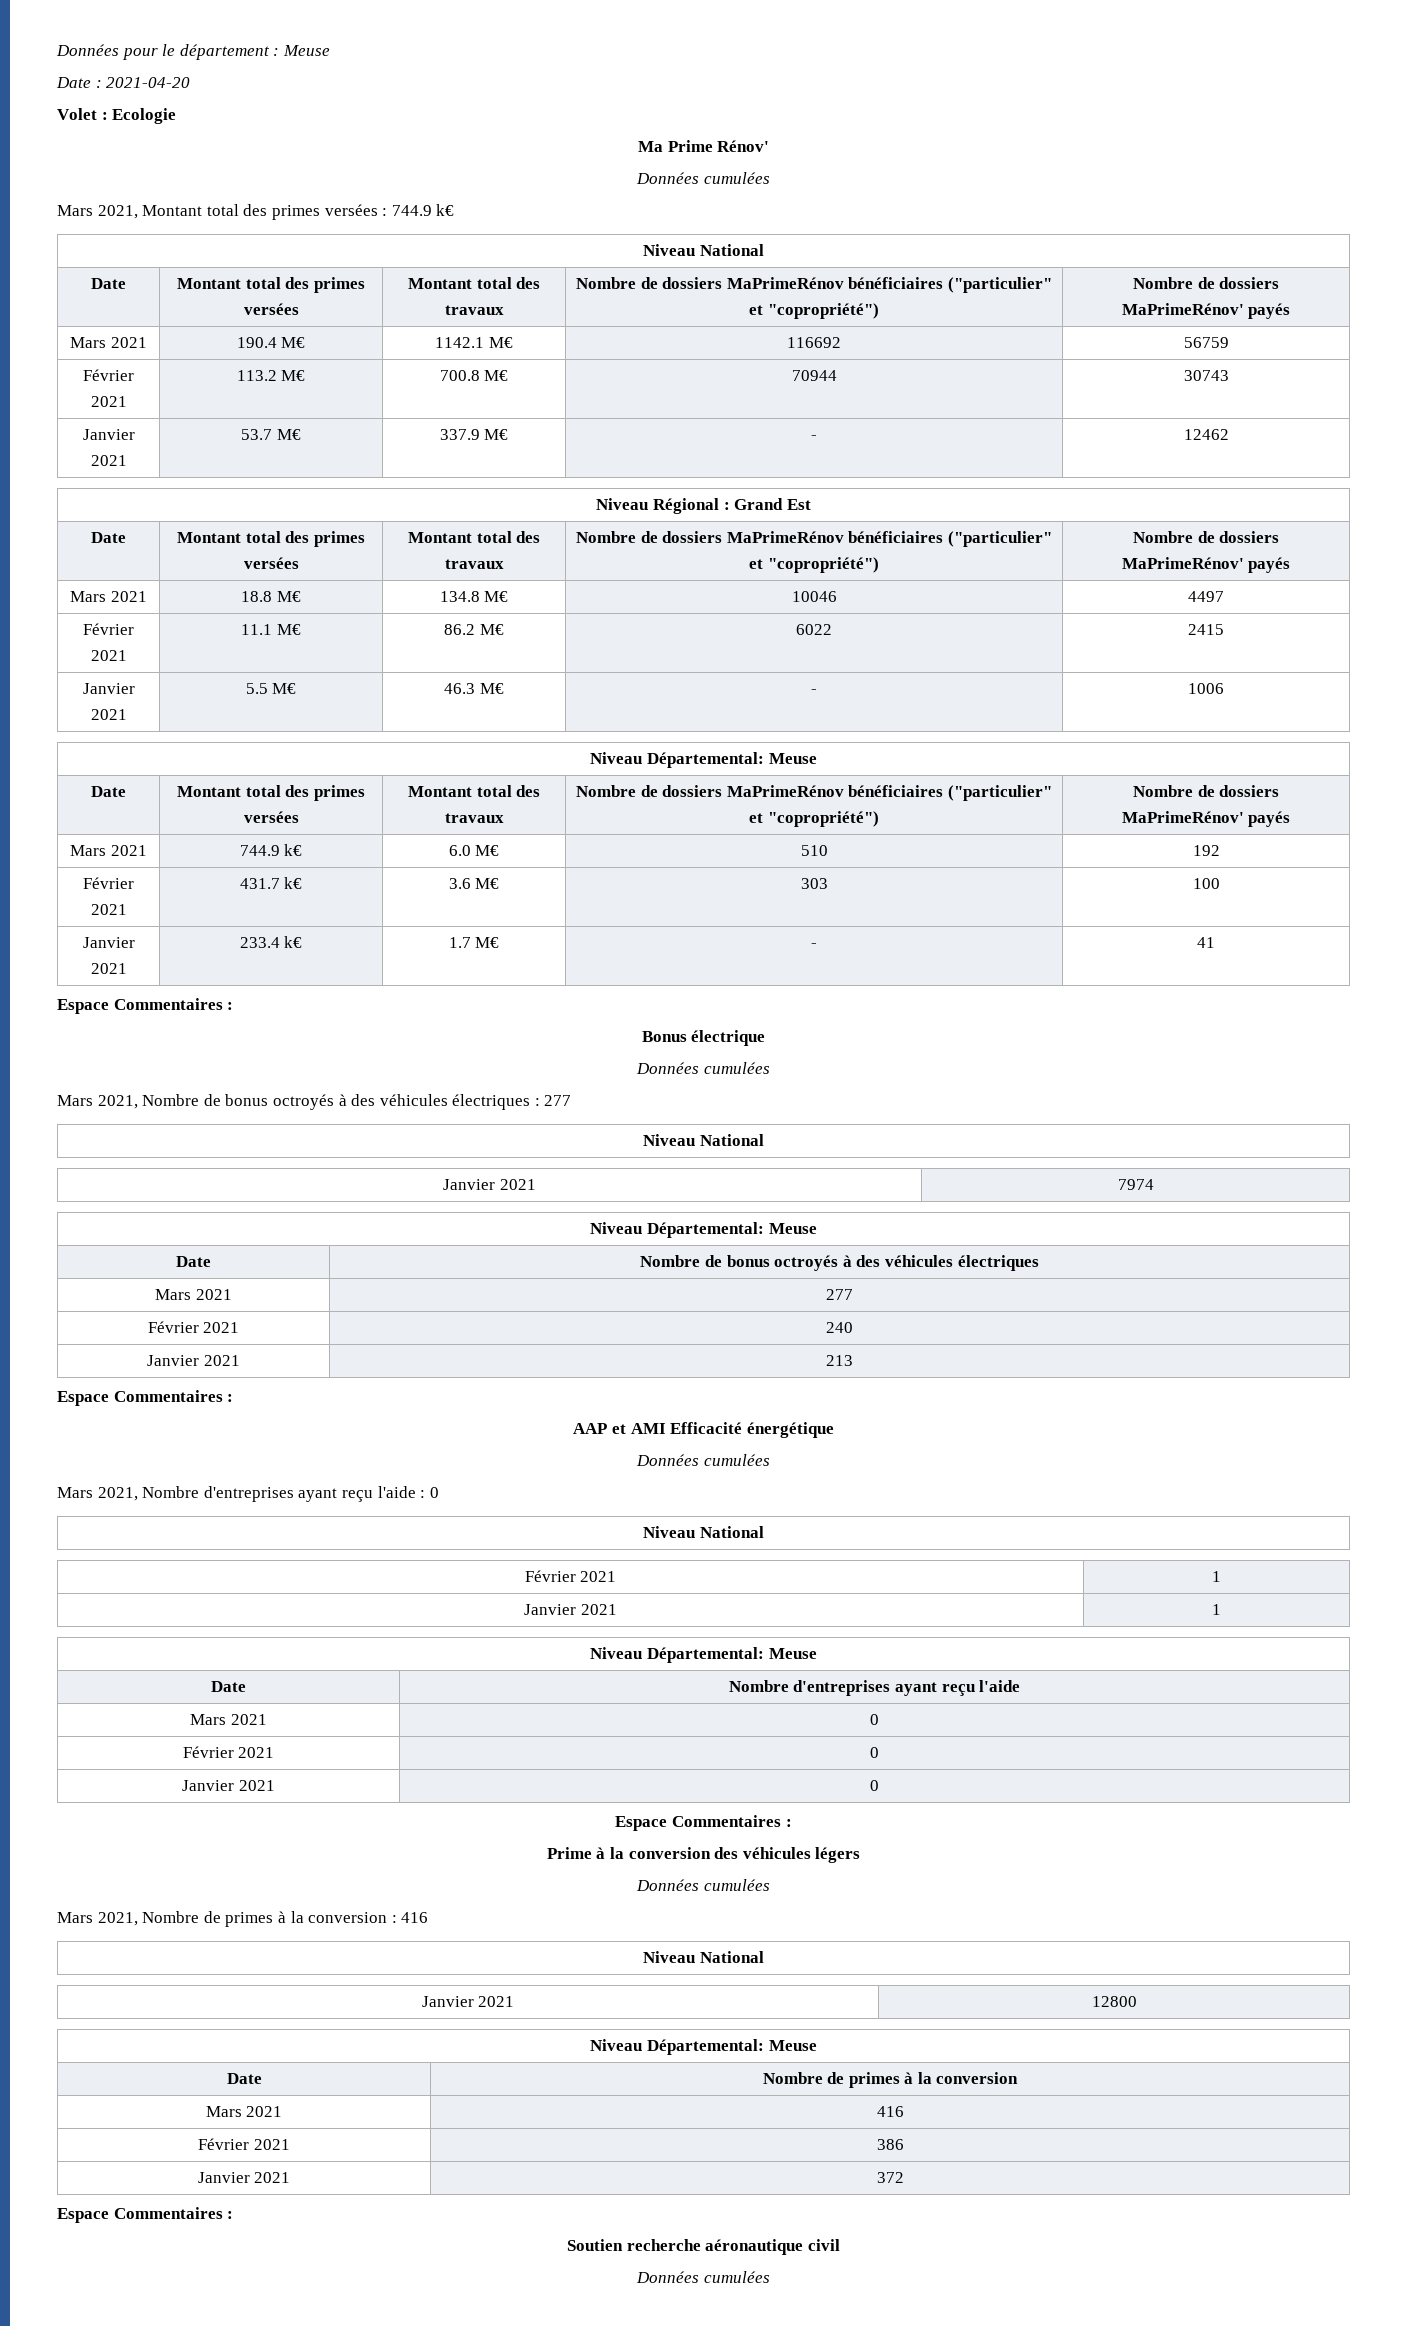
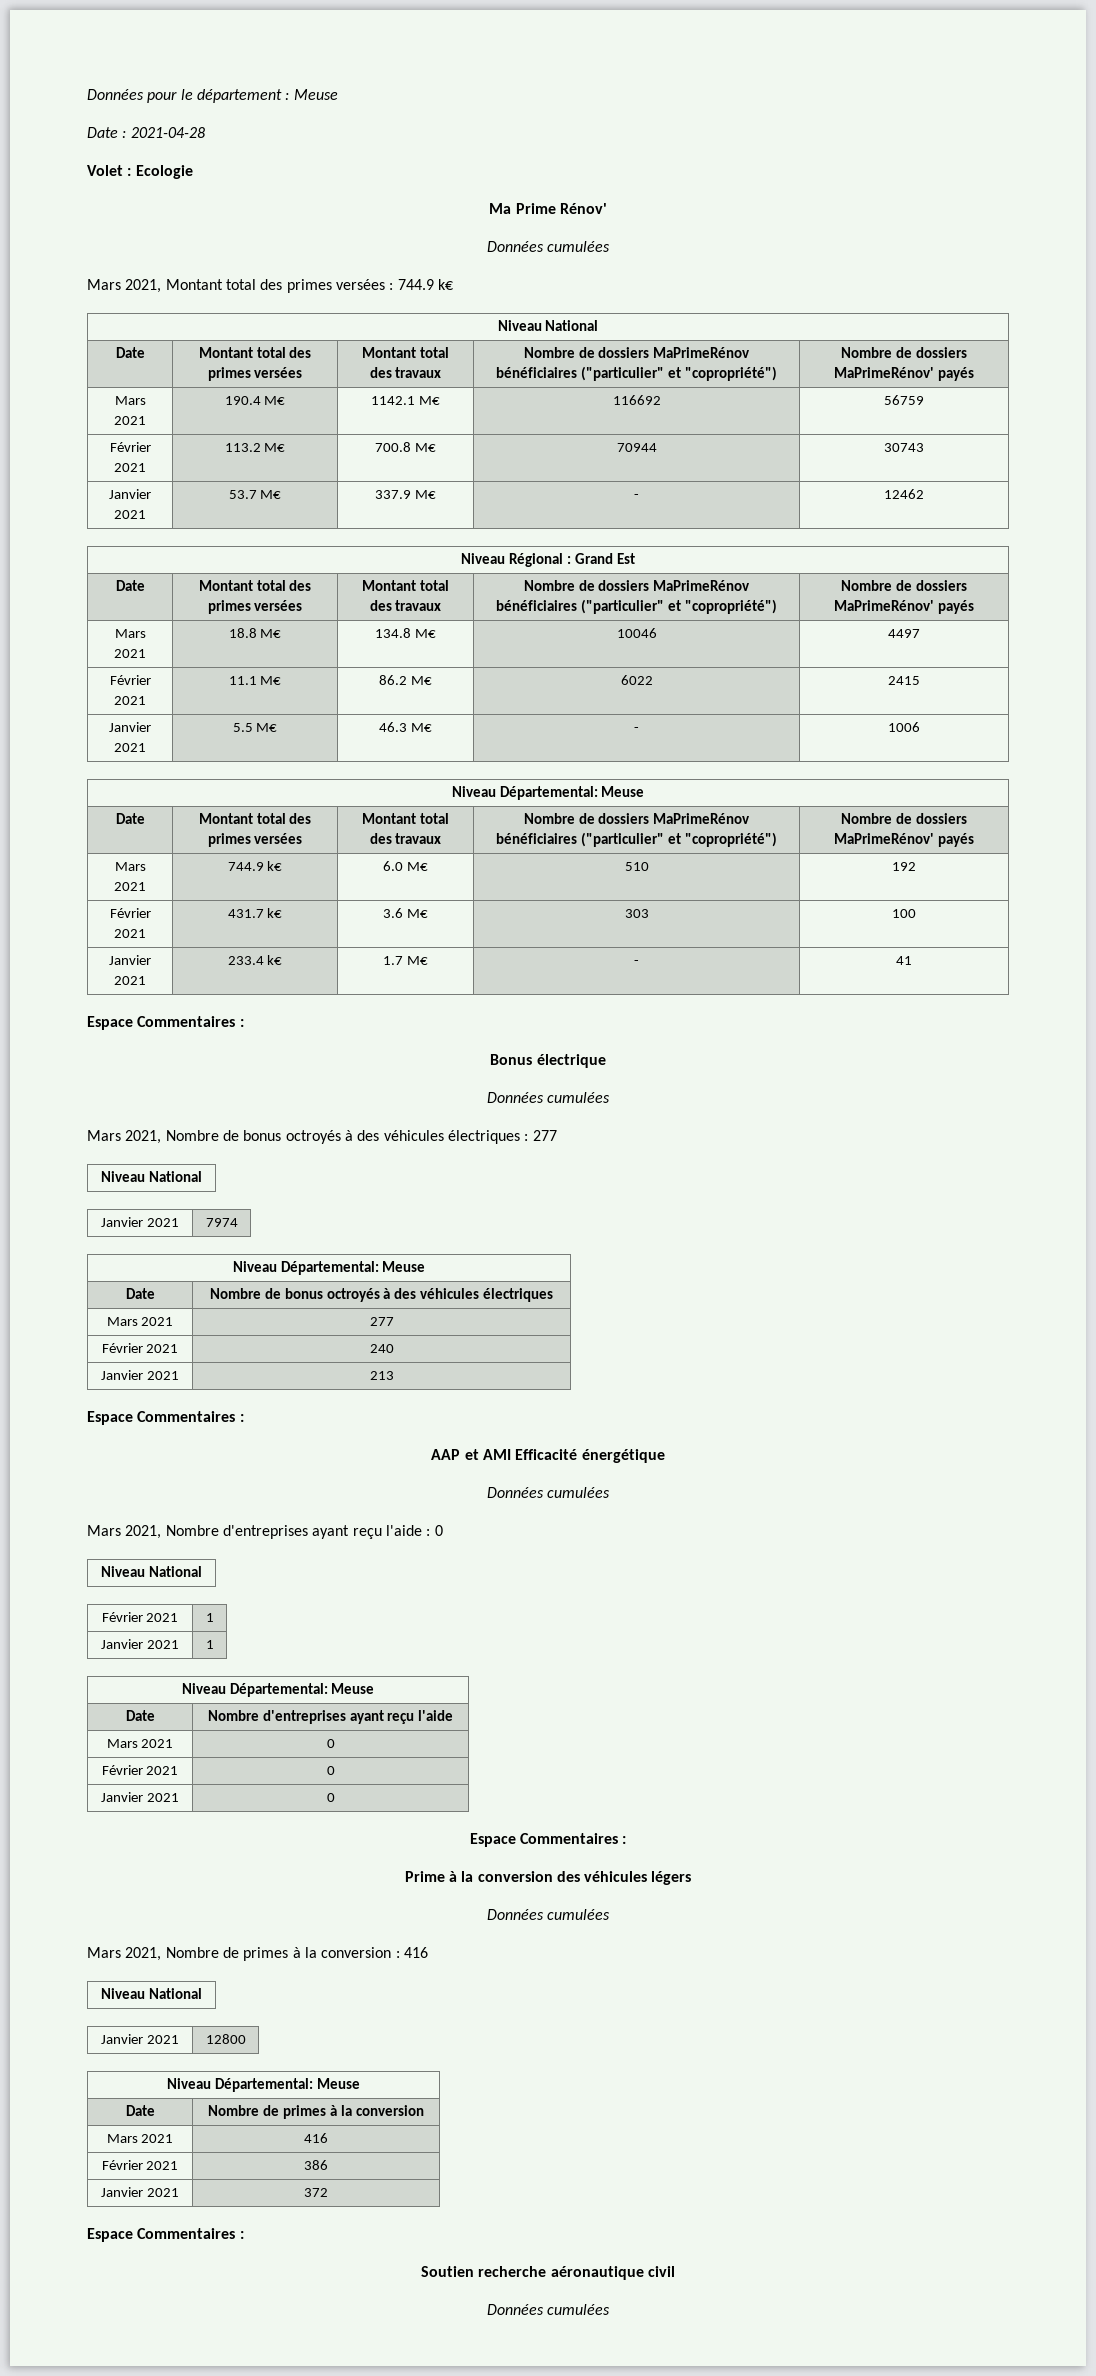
- Date : 2021-04-20
+ Date : 2021-04-28

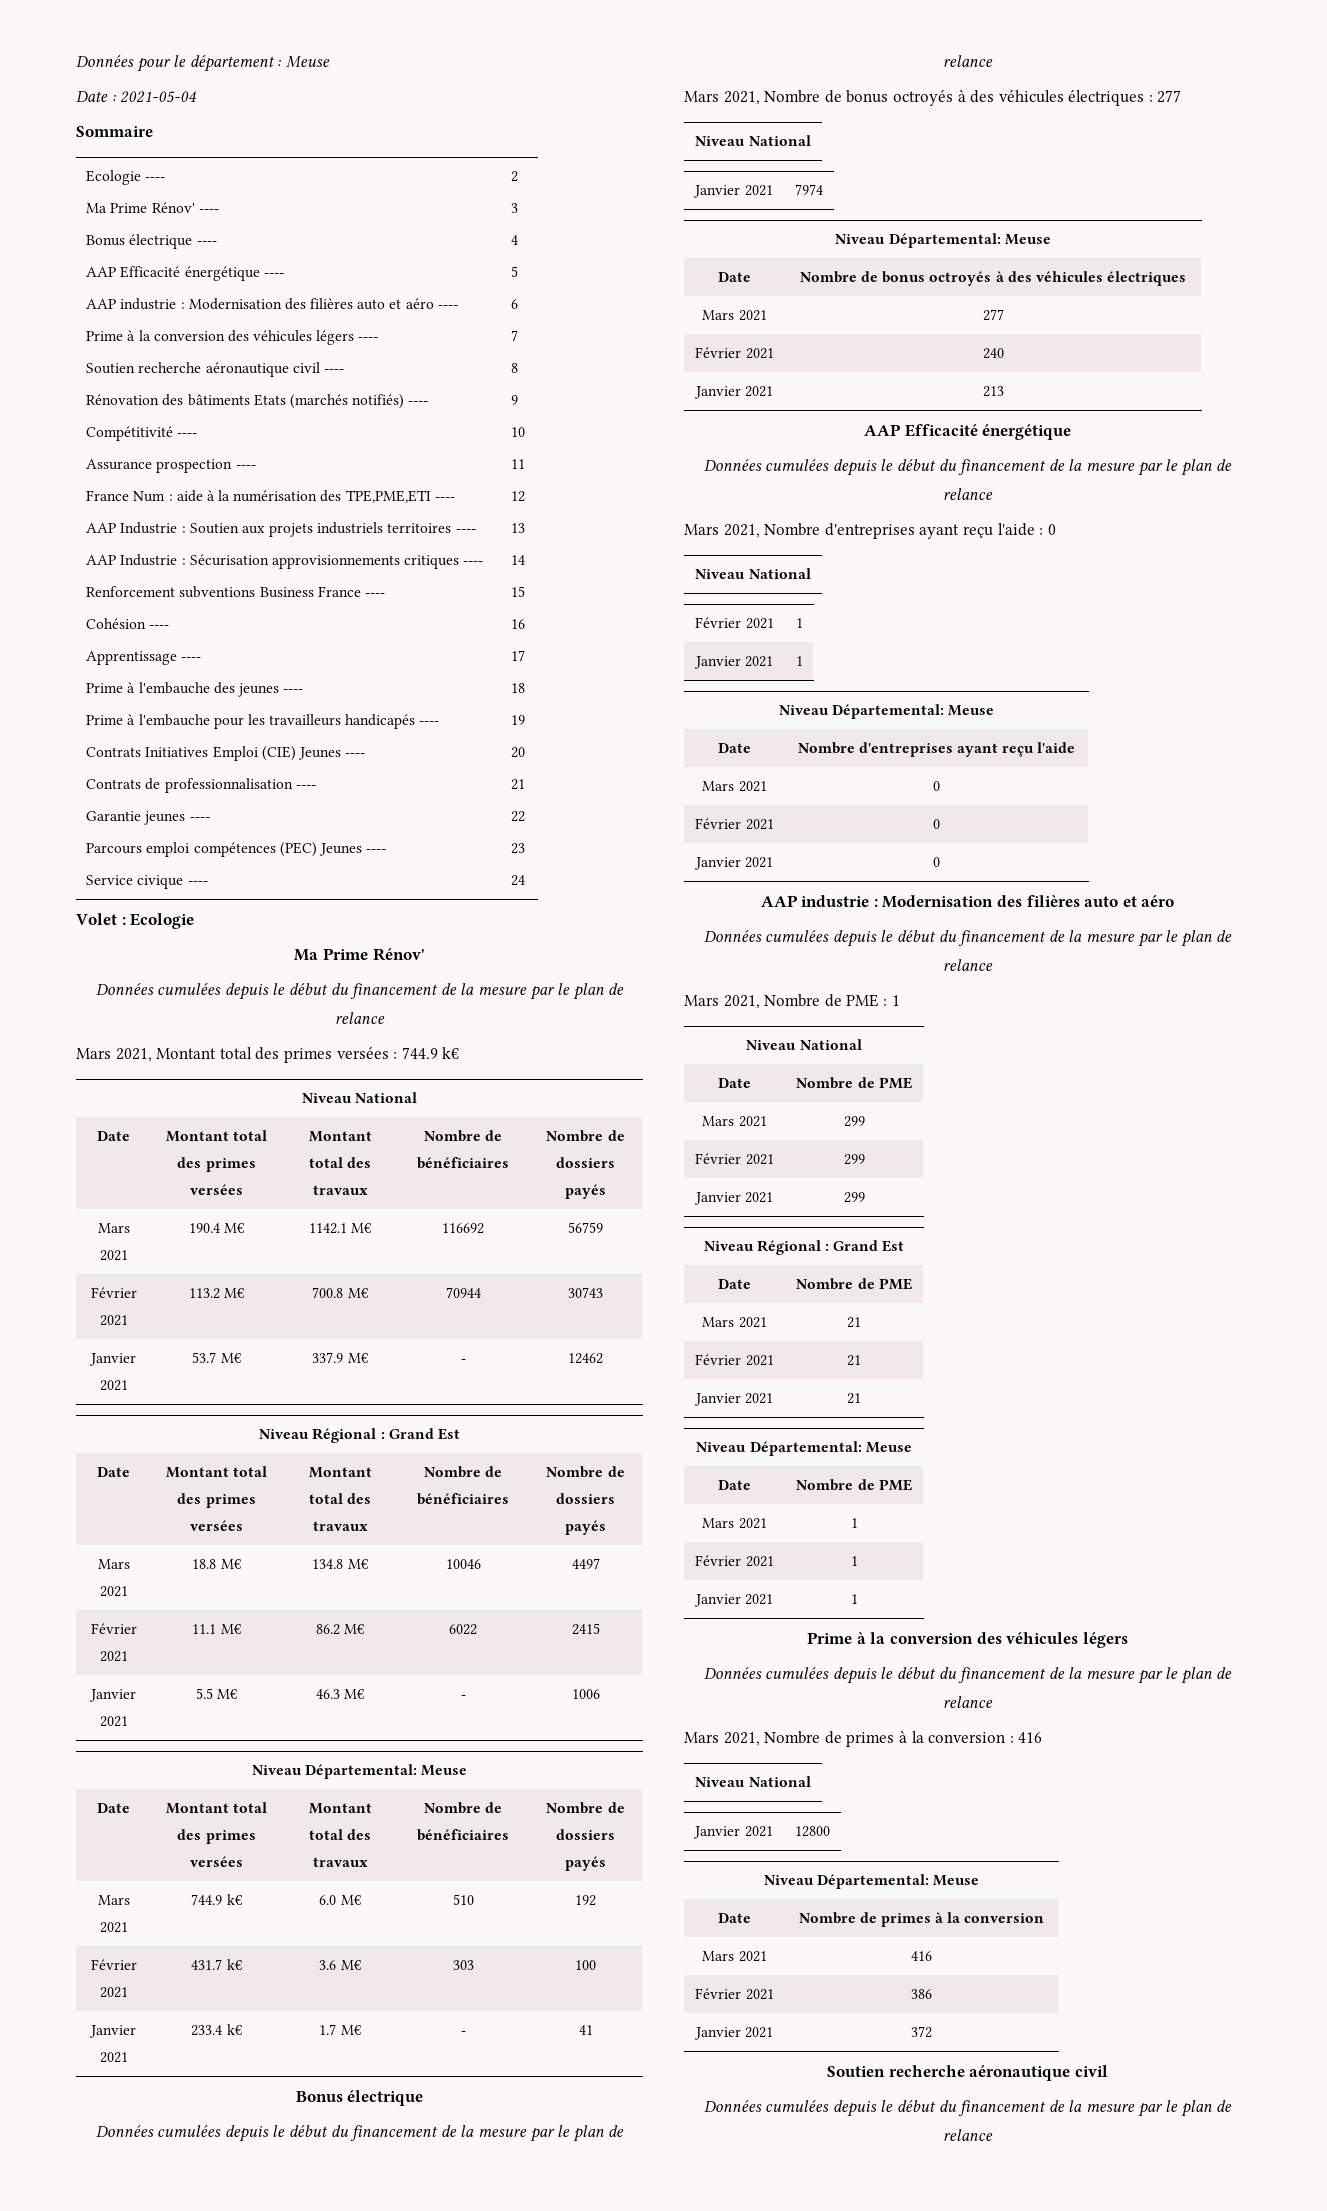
- Date : 2021-04-28
+ Date : 2021-05-04
+ Sommaire
+ Ecologie ----
+ Ma Prime Rénov' ----
+ Bonus électrique ----
+ AAP Efficacité énergétique ----
+ AAP industrie : Modernisation des filières auto et aéro ----
+ Prime à la conversion des véhicules légers ----
+ Soutien recherche aéronautique civil ----
+ Rénovation des bâtiments Etats (marchés notifiés) ----
+ Compétitivité ----
+ Assurance prospection ----
+ France Num : aide à la numérisation des TPE,PME,ETI ----
+ AAP Industrie : Soutien aux projets industriels territoires ----
+ AAP Industrie : Sécurisation approvisionnements critiques ----
+ Renforcement subventions Business France ----
+ Cohésion ----
+ Apprentissage ----
+ Prime à l'embauche des jeunes ----
+ Prime à l'embauche pour les travailleurs handicapés ----
+ Contrats Initiatives Emploi (CIE) Jeunes ----
+ Contrats de professionnalisation ----
+ Garantie jeunes ----
+ Parcours emploi compétences (PEC) Jeunes ----
+ Service civique ---- | 2
+ 3
+ 4
+ 5
+ 6
+ 7
+ 8
+ 9
+ 10
+ 11
+ 12
+ 13
+ 14
+ 15
+ 16
+ 17
+ 18
+ 19
+ 20
+ 21
+ 22
+ 23
+ 24
  Volet : Ecologie
  Ma Prime Rénov'
- Données cumulées
+ Données cumulées depuis le début du financement de la mesure par le plan de relance
  Mars 2021, Montant total des primes versées : 744.9 k€
  Niveau National
- Date | Montant total des primes versées | Montant total des travaux | Nombre de dossiers MaPrimeRénov bénéficiaires ("particulier" et "copropriété") | Nombre de dossiers MaPrimeRénov' payés
+ Date | Montant total des primes versées | Montant total des travaux | Nombre de bénéficiaires | Nombre de dossiers payés
  Janvier 2021 | 53.7 M€ | 337.9 M€ | - | 12462
  Niveau Régional : Grand Est
- Date | Montant total des primes versées | Montant total des travaux | Nombre de dossiers MaPrimeRénov bénéficiaires ("particulier" et "copropriété") | Nombre de dossiers MaPrimeRénov' payés
+ Date | Montant total des primes versées | Montant total des travaux | Nombre de bénéficiaires | Nombre de dossiers payés
  Janvier 2021 | 5.5 M€ | 46.3 M€ | - | 1006
  Niveau Départemental: Meuse
- Date | Montant total des primes versées | Montant total des travaux | Nombre de dossiers MaPrimeRénov bénéficiaires ("particulier" et "copropriété") | Nombre de dossiers MaPrimeRénov' payés
+ Date | Montant total des primes versées | Montant total des travaux | Nombre de bénéficiaires | Nombre de dossiers payés
  Janvier 2021 | 233.4 k€ | 1.7 M€ | - | 41
- Espace Commentaires :
  Bonus électrique
- Données cumulées
+ Données cumulées depuis le début du financement de la mesure par le plan de relance
  Janvier 2021 | 213
- Espace Commentaires :
- AAP et AMI Efficacité énergétique
- Données cumulées
+ AAP Efficacité énergétique
+ Données cumulées depuis le début du financement de la mesure par le plan de relance
  Janvier 2021 | 0
- Espace Commentaires :
+ AAP industrie : Modernisation des filières auto et aéro
+ Données cumulées depuis le début du financement de la mesure par le plan de relance
+ Mars 2021, Nombre de PME : 1
+ Niveau National
+ Date | Nombre de PME
+ Mars 2021 | 299
+ Février 2021 | 299
+ Janvier 2021 | 299
+ Niveau Régional : Grand Est
+ Date | Nombre de PME
+ Mars 2021 | 21
+ Février 2021 | 21
+ Janvier 2021 | 21
+ Niveau Départemental: Meuse
+ Date | Nombre de PME
+ Mars 2021 | 1
+ Février 2021 | 1
+ Janvier 2021 | 1
  Prime à la conversion des véhicules légers
- Données cumulées
+ Données cumulées depuis le début du financement de la mesure par le plan de relance
  Janvier 2021 | 372
- Espace Commentaires :
  Soutien recherche aéronautique civil
- Données cumulées
+ Données cumulées depuis le début du financement de la mesure par le plan de relance

